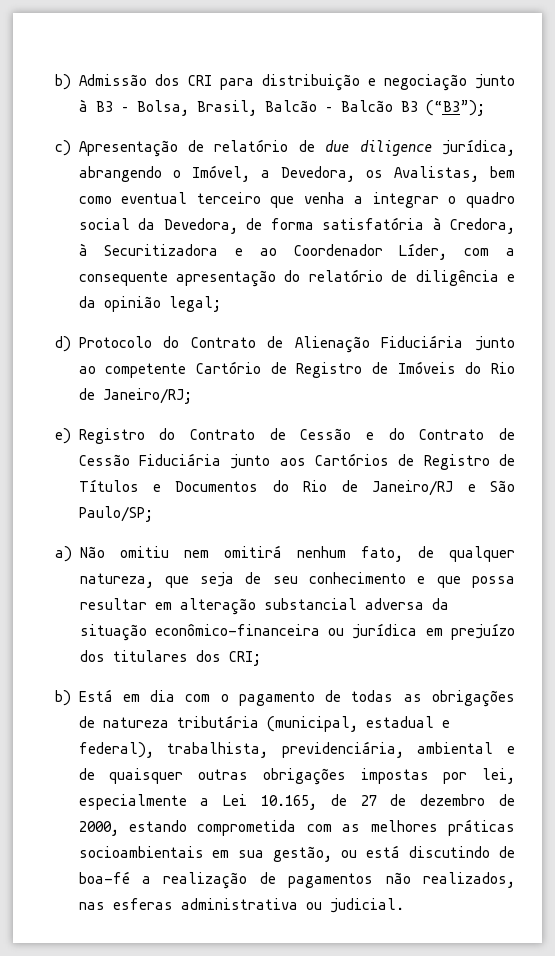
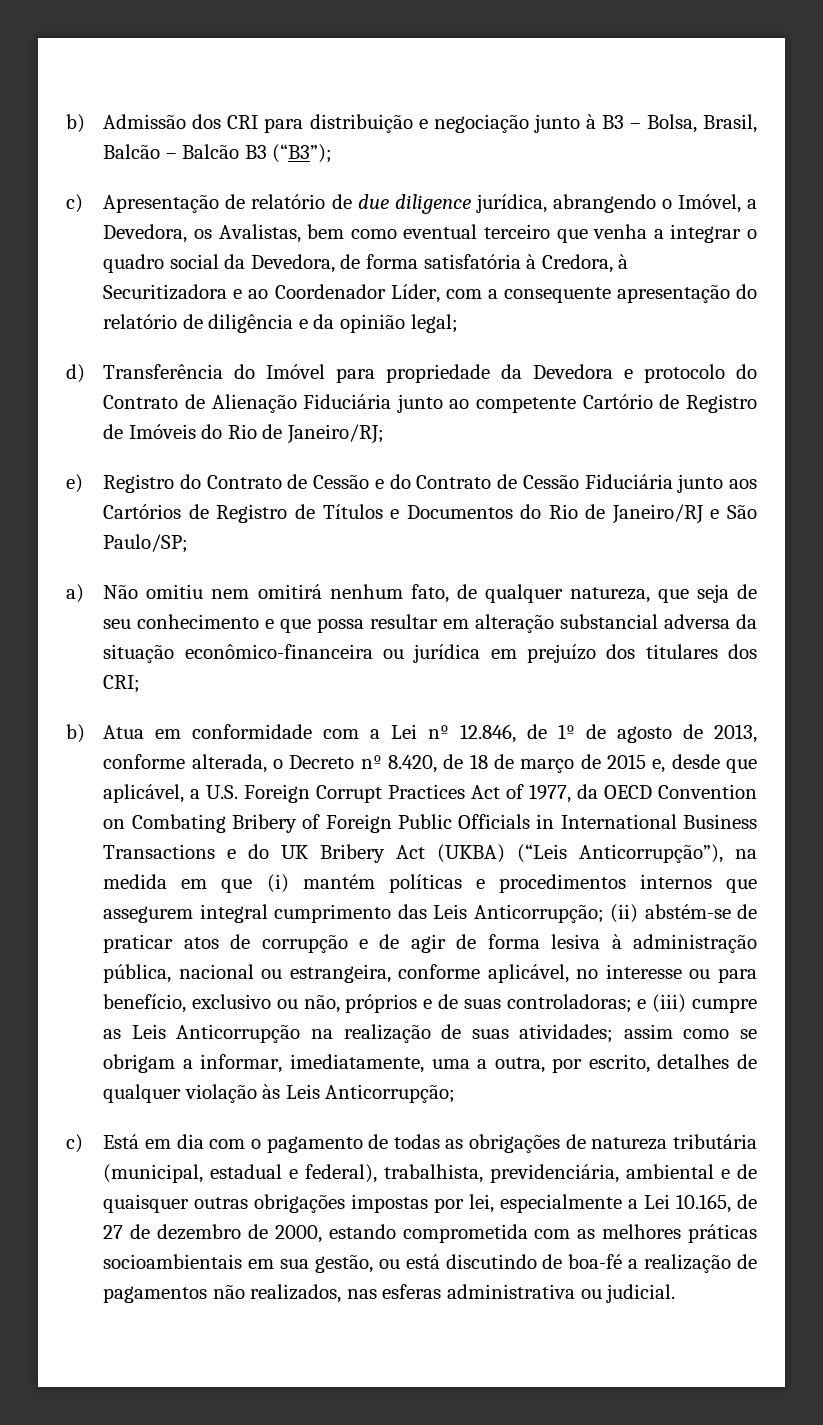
- d) Protocolo do Contrato de Alienação Fiduciária junto ao competente Cartório de Registro de Imóveis do Rio de Janeiro/RJ;
+ d) Transferência do Imóvel para propriedade da Devedora e protocolo do Contrato de Alienação Fiduciária junto ao competente Cartório de Registro de Imóveis do Rio de Janeiro/RJ;
- b) Está em dia com o pagamento de todas as obrigações de natureza tributária (municipal, estadual e federal), trabalhista, previdenciária, ambiental e de quaisquer outras obrigações impostas por lei, especialmente a Lei 10.165, de 27 de dezembro de 2000, estando comprometida com as melhores práticas socioambientais em sua gestão, ou está discutindo de boa-fé a realização de pagamentos não realizados, nas esferas administrativa ou judicial.
+ b) Atua em conformidade com a Lei nº 12.846, de 1º de agosto de 2013, conforme alterada, o Decreto nº 8.420, de 18 de março de 2015 e, desde que aplicável, a U.S. Foreign Corrupt Practices Act of 1977, da OECD Convention on Combating Bribery of Foreign Public Officials in International Business Transactions e do UK Bribery Act (UKBA) (“Leis Anticorrupção”), na medida em que (i) mantém políticas e procedimentos internos que assegurem integral cumprimento das Leis Anticorrupção; (ii) abstém-se de praticar atos de corrupção e de agir de forma lesiva à administração pública, nacional ou estrangeira, conforme aplicável, no interesse ou para benefício, exclusivo ou não, próprios e de suas controladoras; e (iii) cumpre as Leis Anticorrupção na realização de suas atividades; assim como se obrigam a informar, imediatamente, uma a outra, por escrito, detalhes de qualquer violação às Leis Anticorrupção;
+ c) Está em dia com o pagamento de todas as obrigações de natureza tributária (municipal, estadual e federal), trabalhista, previdenciária, ambiental e de quaisquer outras obrigações impostas por lei, especialmente a Lei 10.165, de 27 de dezembro de 2000, estando comprometida com as melhores práticas socioambientais em sua gestão, ou está discutindo de boa-fé a realização de pagamentos não realizados, nas esferas administrativa ou judicial.

